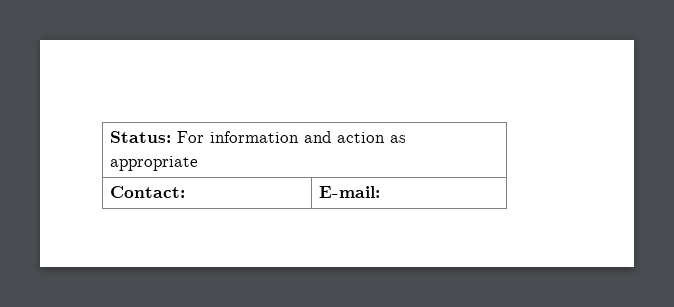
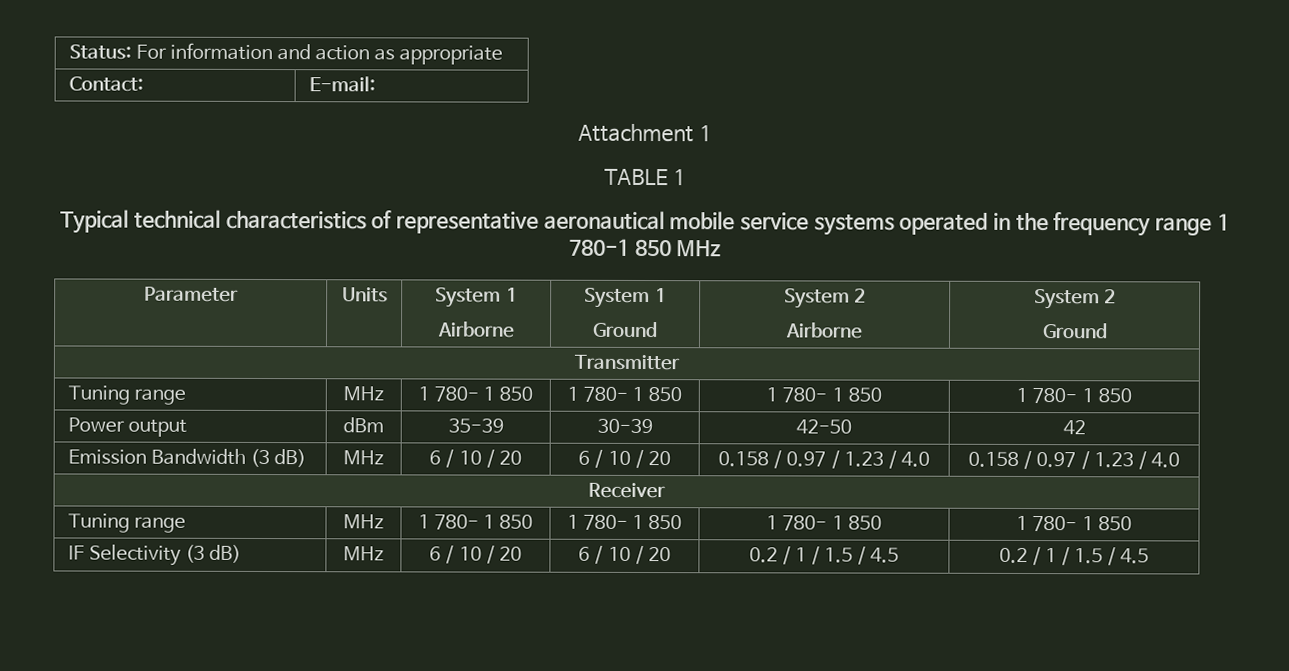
+ Attachment 1
+ TABLE 1
+ Typical technical characteristics of representative aeronautical mobile service systems operated in the frequency range 1 780-1 850 MHz
+ Parameter | Units | System 1
+ Airborne | System 1
+ Ground | System 2
+ Airborne | System 2
+ Ground
+ Transmitter
+ Tuning range | MHz | 1 780- 1 850 | 1 780- 1 850 | 1 780- 1 850 | 1 780- 1 850
+ Power output | dBm | 35-39 | 30-39 | 42-50 | 42
+ Emission Bandwidth (3 dB) | MHz | 6 / 10 / 20 | 6 / 10 / 20 | 0.158 / 0.97 / 1.23 / 4.0 | 0.158 / 0.97 / 1.23 / 4.0
+ Receiver
+ Tuning range | MHz | 1 780- 1 850 | 1 780- 1 850 | 1 780- 1 850 | 1 780- 1 850
+ IF Selectivity (3 dB) | MHz | 6 / 10 / 20 | 6 / 10 / 20 | 0.2 / 1 / 1.5 / 4.5 | 0.2 / 1 / 1.5 / 4.5

